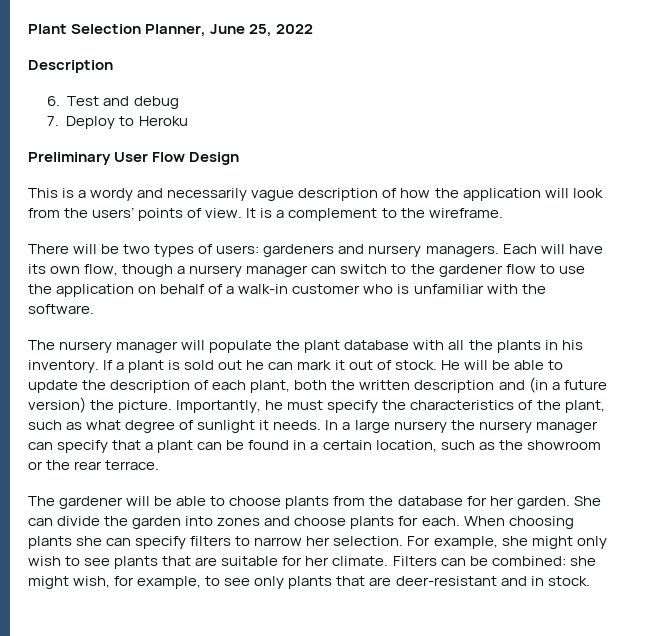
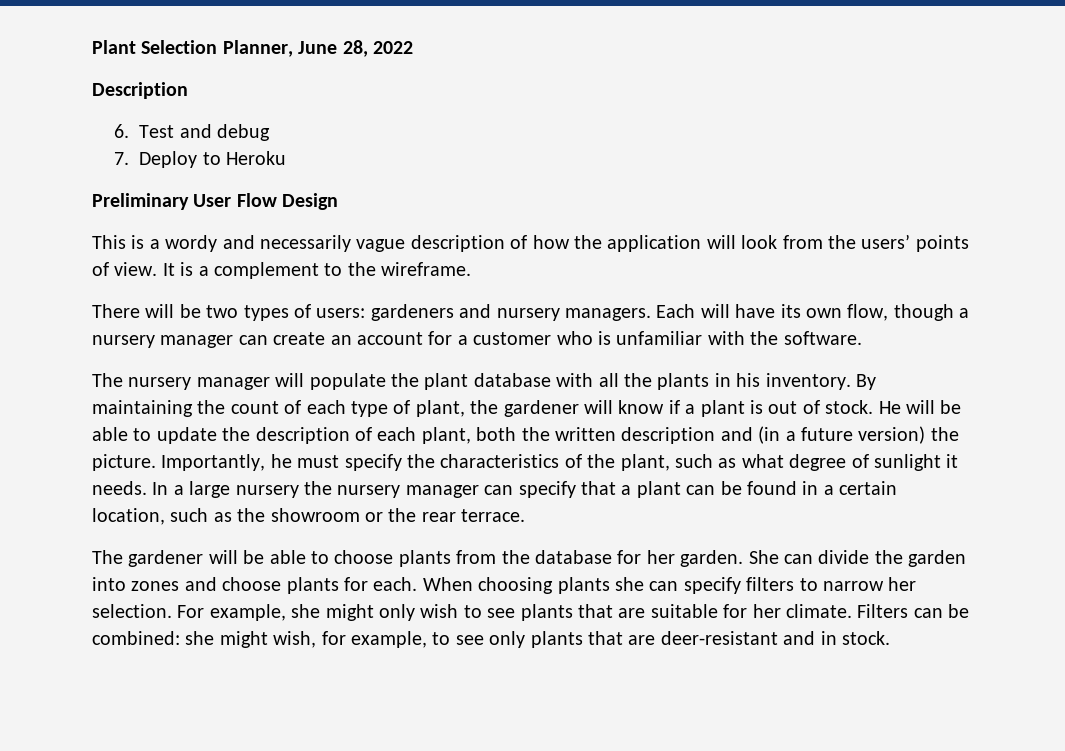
- Plant Selection Planner, June 25, 2022
+ Plant Selection Planner, June 28, 2022
- Each will have its own flow, though a nursery manager can switch to the gardener flow to use the application on behalf of a walk-in customer who is unfamiliar with the software.
+ Each will have its own flow, though a nursery manager can create an account for a customer who is unfamiliar with the software.
- If a plant is sold out he can mark it out of stock.
+ By maintaining the count of each type of plant, the gardener will know if a plant is out of stock.

